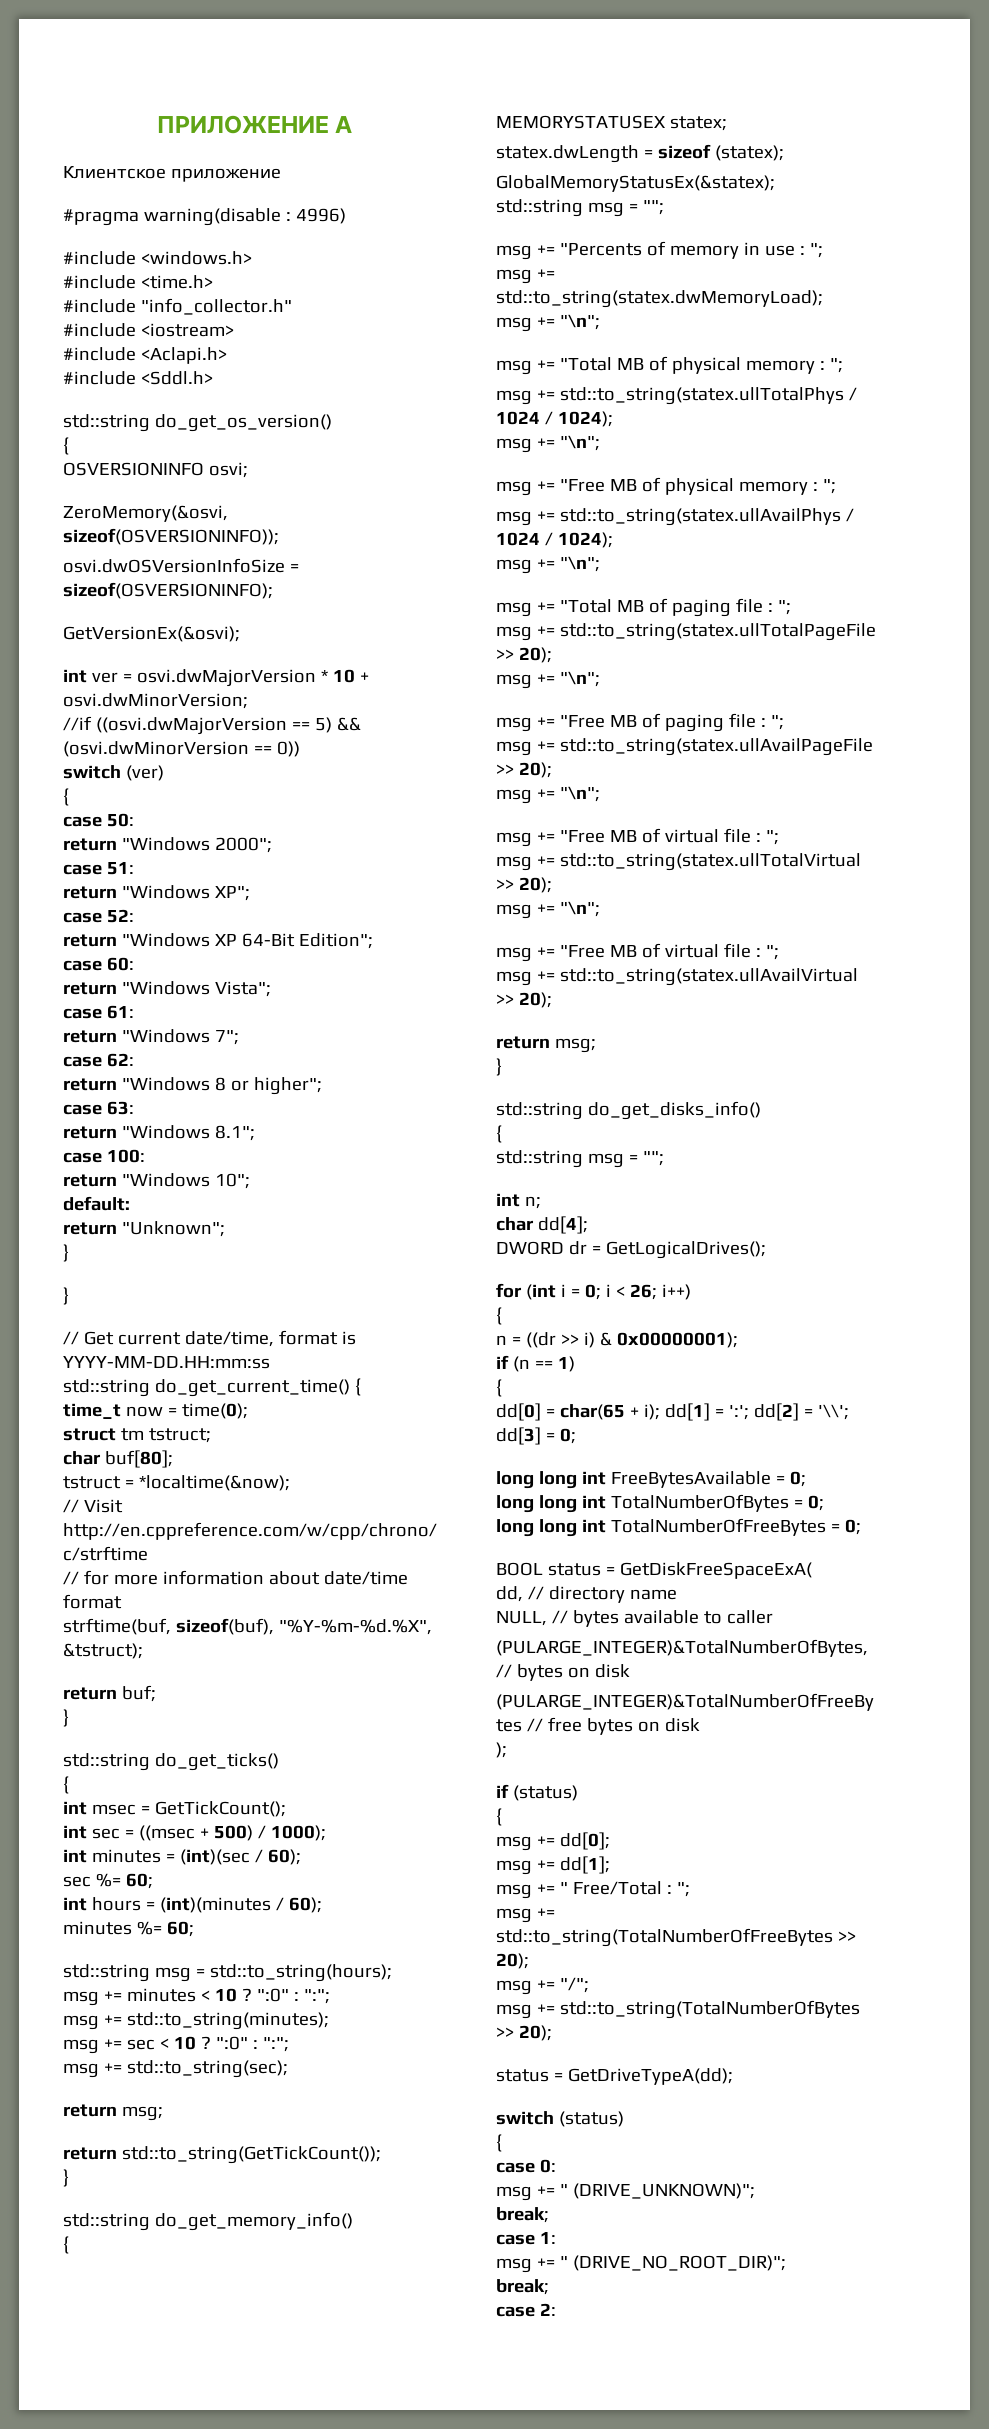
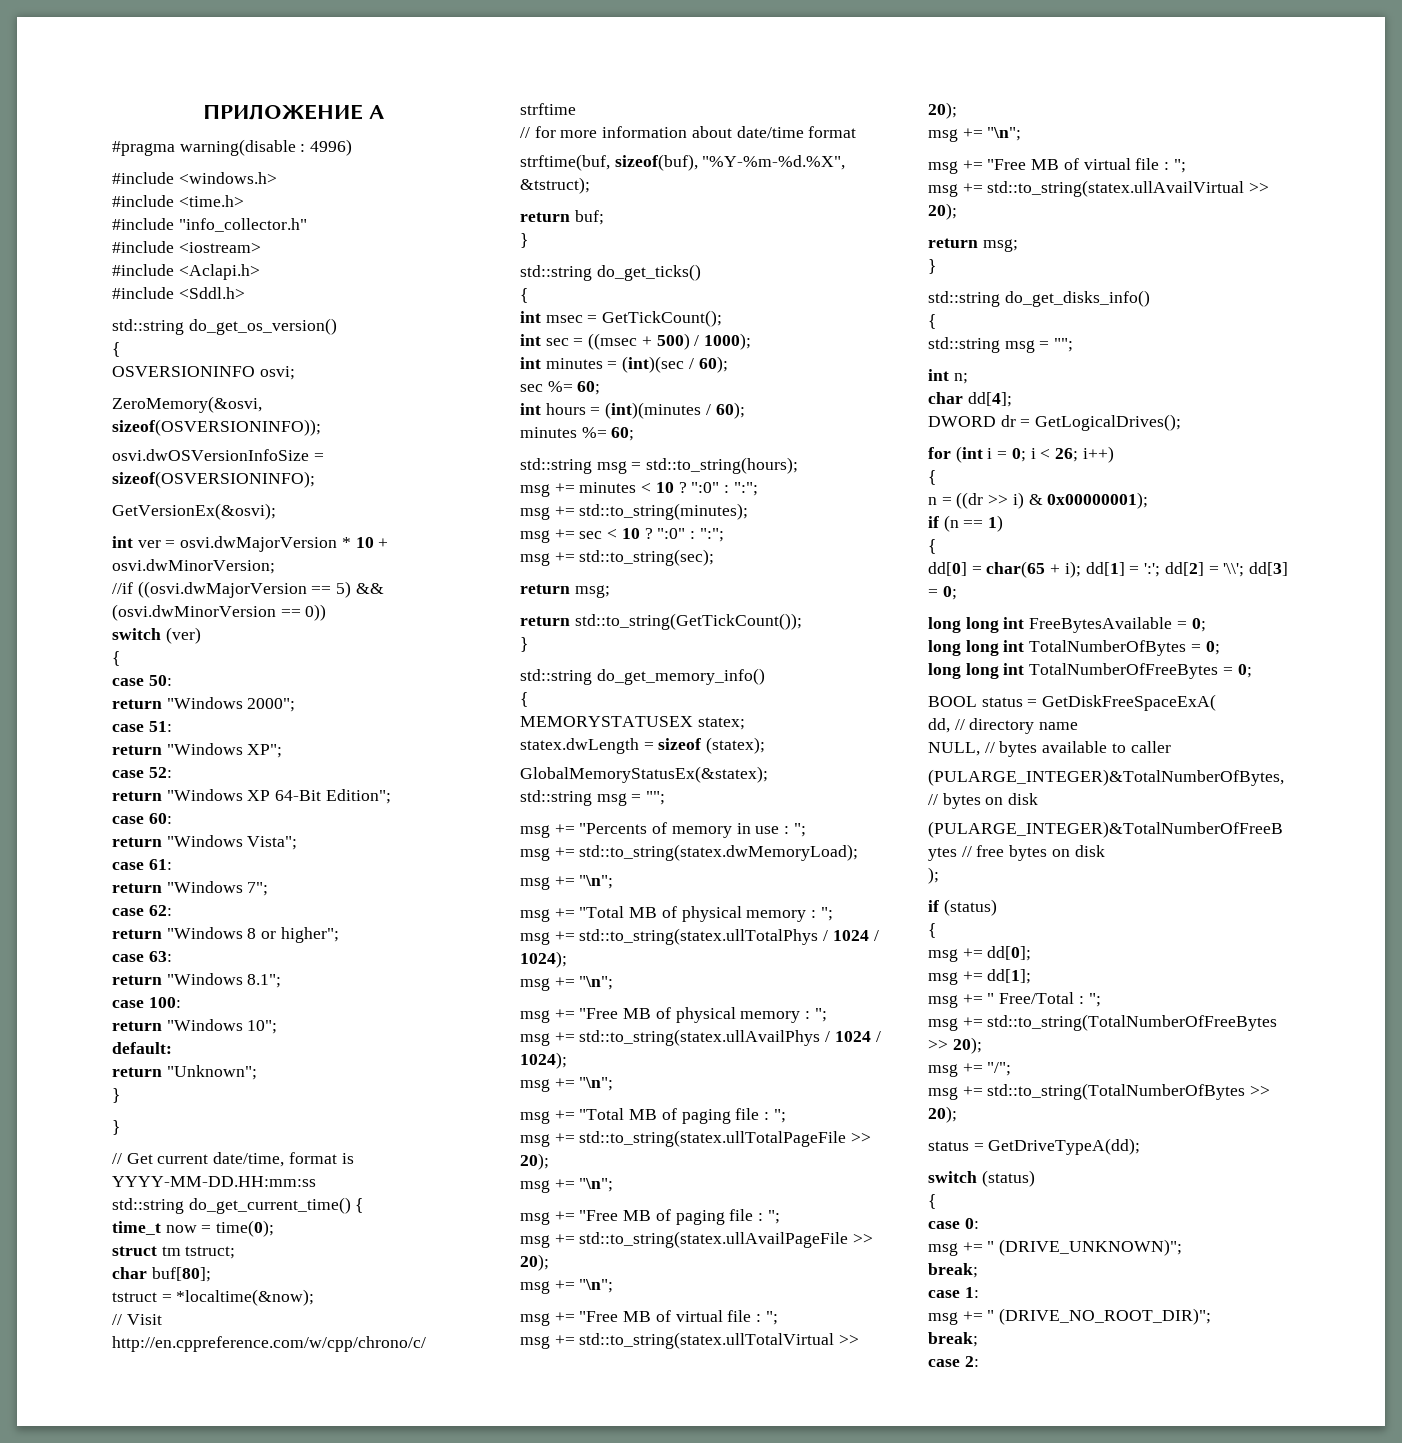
- Клиентское приложение

